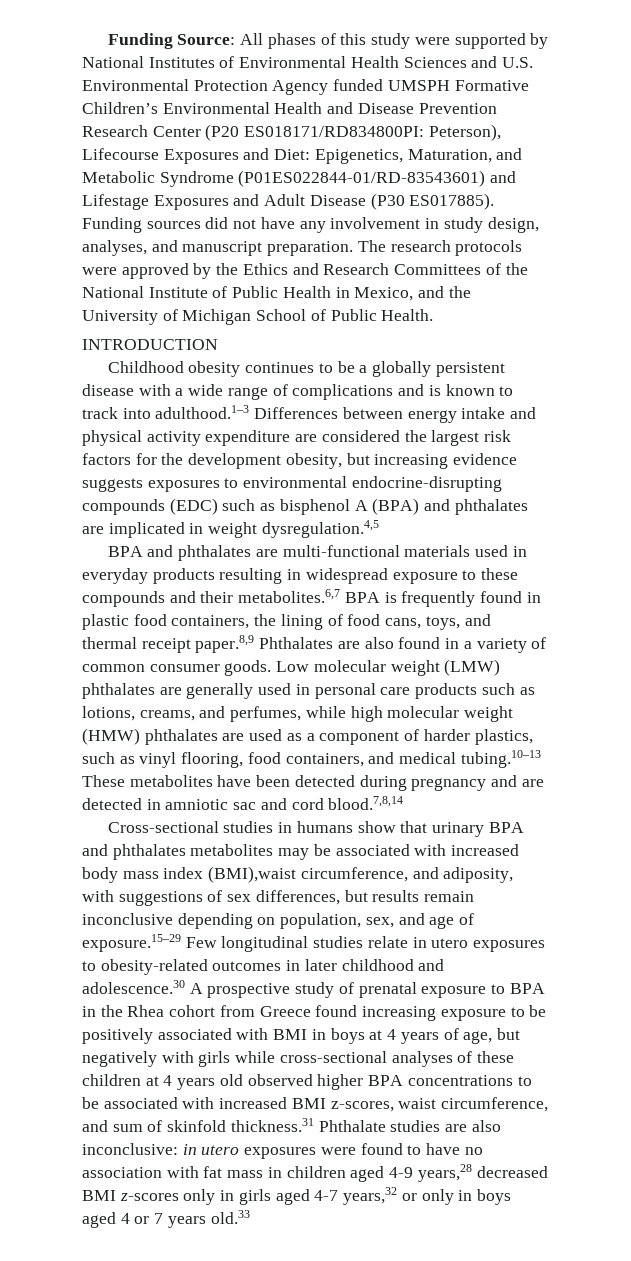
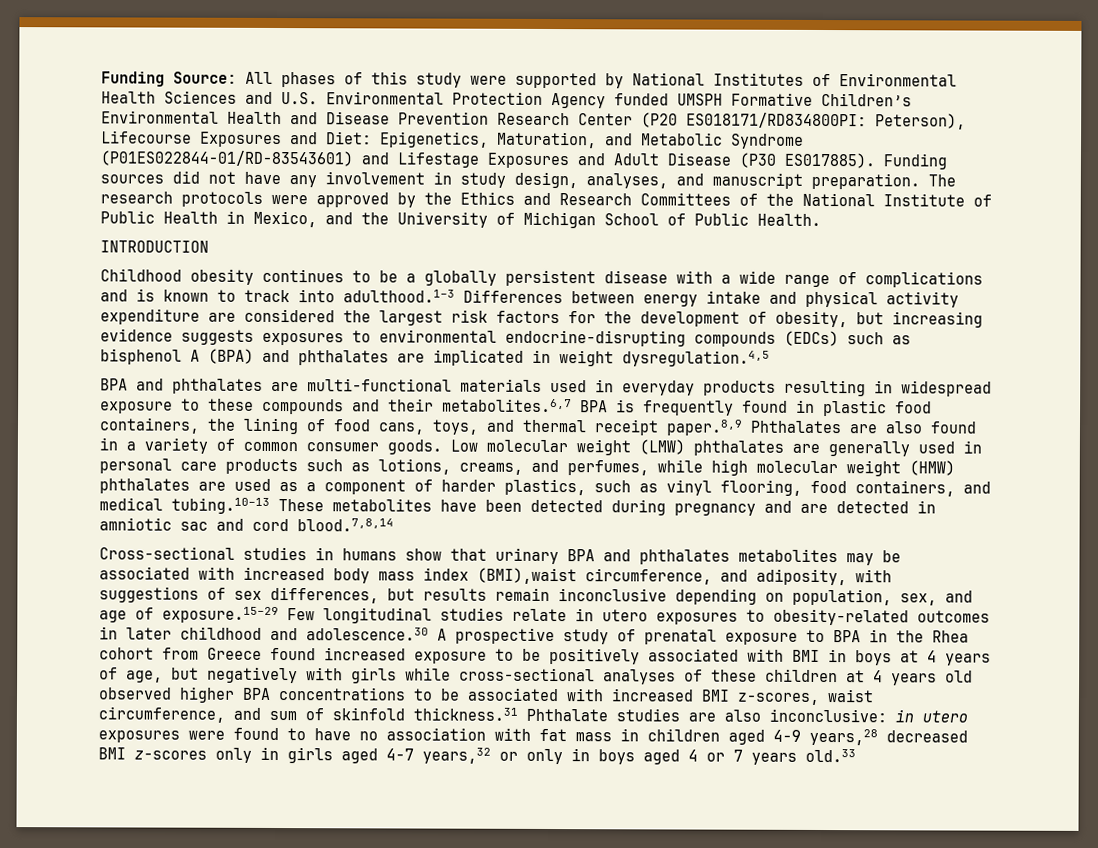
- Childhood obesity continues to be a globally persistent disease with a wide range of complications and is known to track into adulthood.1–3 Differences between energy intake and physical activity expenditure are considered the largest risk factors for the development obesity, but increasing evidence suggests exposures to environmental endocrine-disrupting compounds (EDC) such as bisphenol A (BPA) and phthalates are implicated in weight dysregulation.4,5
+ Childhood obesity continues to be a globally persistent disease with a wide range of complications and is known to track into adulthood.1–3 Differences between energy intake and physical activity expenditure are considered the largest risk factors for the development of obesity, but increasing evidence suggests exposures to environmental endocrine-disrupting compounds (EDCs) such as bisphenol A (BPA) and phthalates are implicated in weight dysregulation.4,5
- Cross-sectional studies in humans show that urinary BPA and phthalates metabolites may be associated with increased body mass index (BMI),waist circumference, and adiposity, with suggestions of sex differences, but results remain inconclusive depending on population, sex, and age of exposure.15–29 Few longitudinal studies relate in utero exposures to obesity-related outcomes in later childhood and adolescence.30 A prospective study of prenatal exposure to BPA in the Rhea cohort from Greece found increasing exposure to be positively associated with BMI in boys at 4 years of age, but negatively with girls while cross-sectional analyses of these children at 4 years old observed higher BPA concentrations to be associated with increased BMI z-scores, waist circumference, and sum of skinfold thickness.31 Phthalate studies are also inconclusive:
+ Cross-sectional studies in humans show that urinary BPA and phthalates metabolites may be associated with increased body mass index (BMI),waist circumference, and adiposity, with suggestions of sex differences, but results remain inconclusive depending on population, sex, and age of exposure.15–29 Few longitudinal studies relate in utero exposures to obesity-related outcomes in later childhood and adolescence.30 A prospective study of prenatal exposure to BPA in the Rhea cohort from Greece found increased exposure to be positively associated with BMI in boys at 4 years of age, but negatively with girls while cross-sectional analyses of these children at 4 years old observed higher BPA concentrations to be associated with increased BMI z-scores, waist circumference, and sum of skinfold thickness.31 Phthalate studies are also inconclusive:

